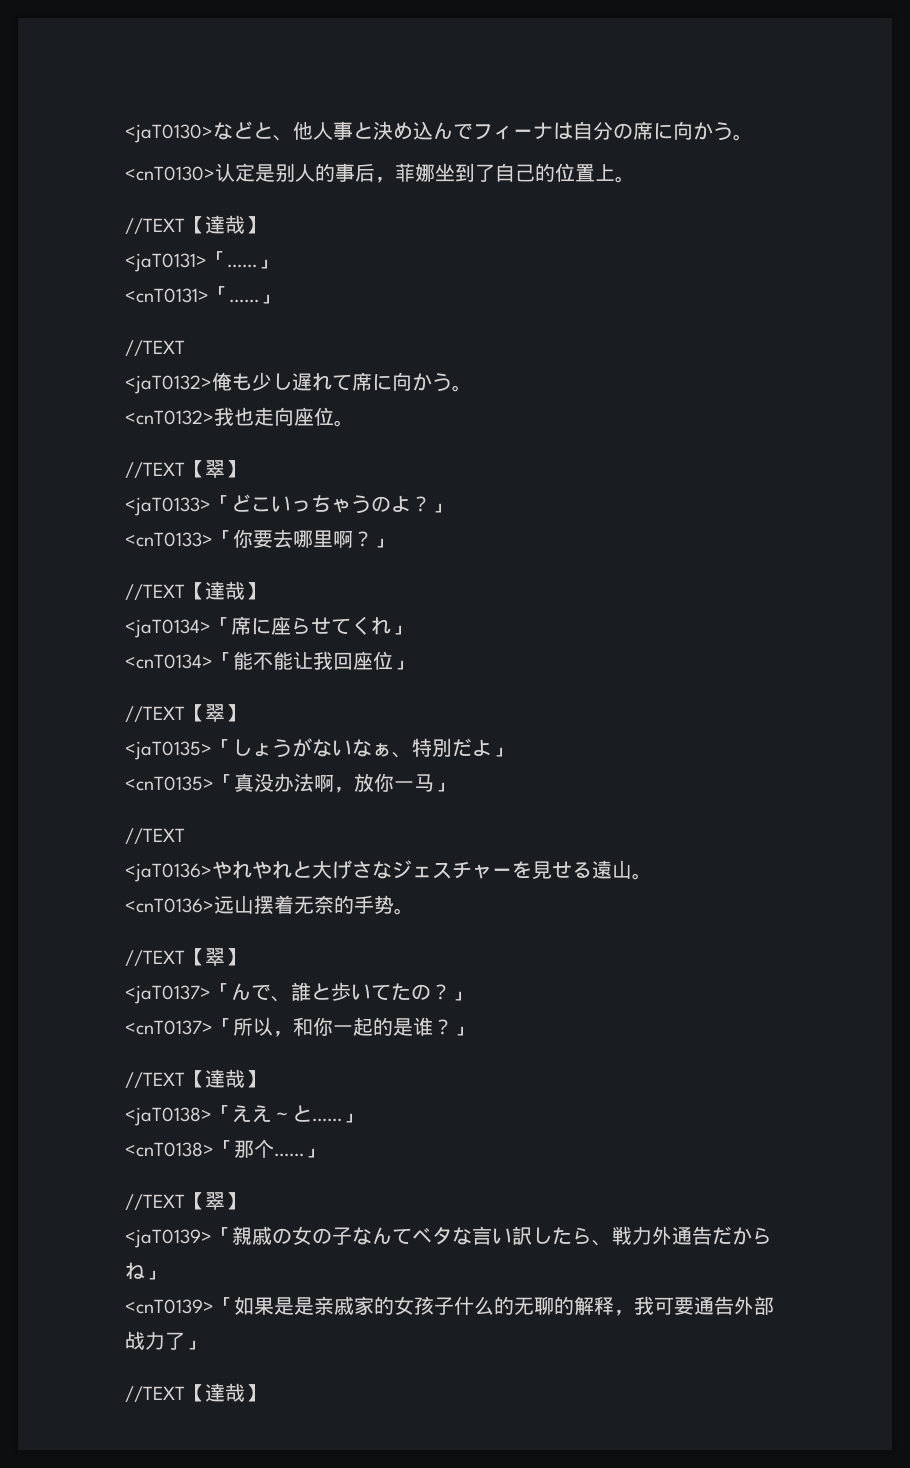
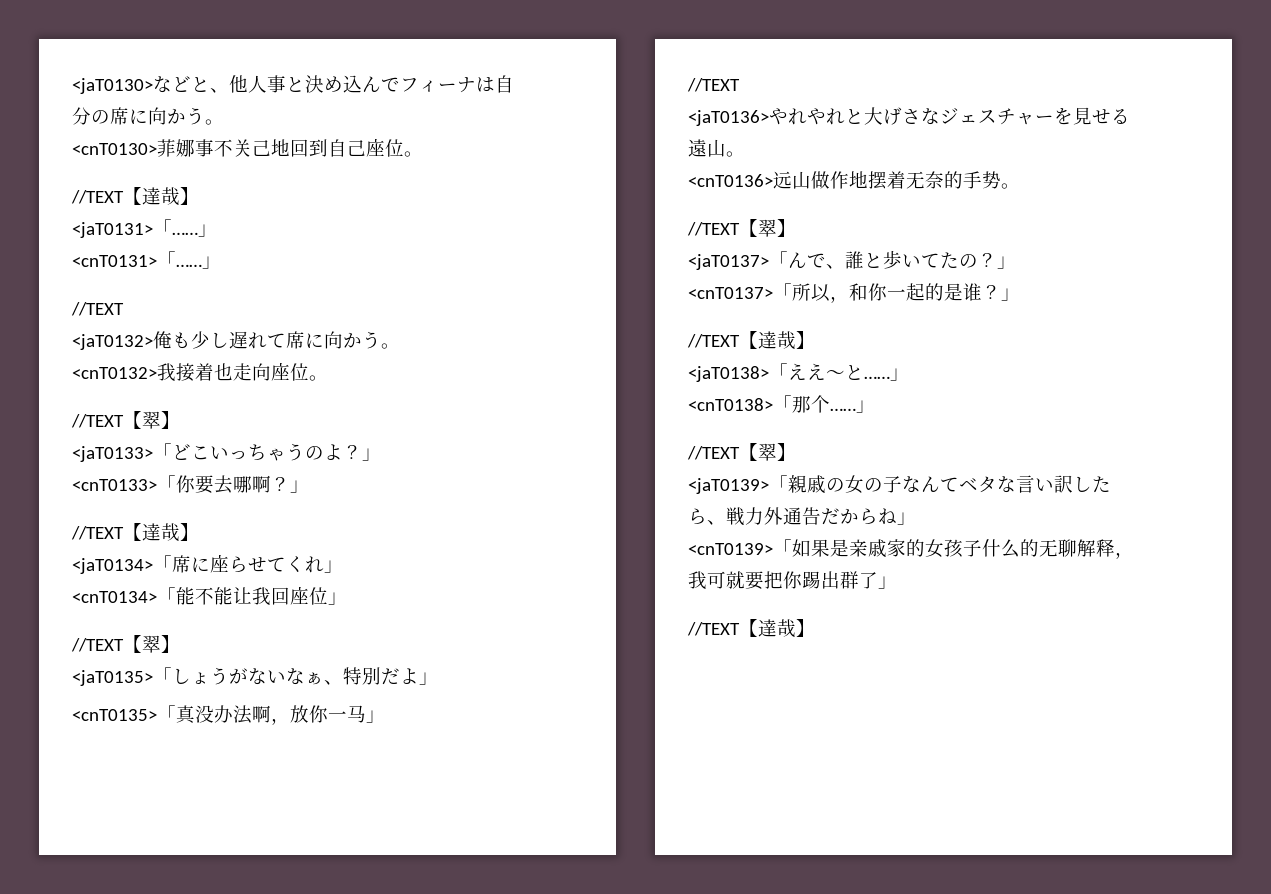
- <cnT0130>认定是别人的事后，菲娜坐到了自己的位置上。
+ <cnT0130>菲娜事不关己地回到自己座位。
- <cnT0132>我也走向座位。
+ <cnT0132>我接着也走向座位。
- <cnT0133>「你要去哪里啊？」
+ <cnT0133>「你要去哪啊？」
- <cnT0136>远山摆着无奈的手势。
+ <cnT0136>远山做作地摆着无奈的手势。
- <cnT0139>「如果是是亲戚家的女孩子什么的无聊的解释，我可要通告外部战力了」
+ <cnT0139>「如果是亲戚家的女孩子什么的无聊解释，我可就要把你踢出群了」

